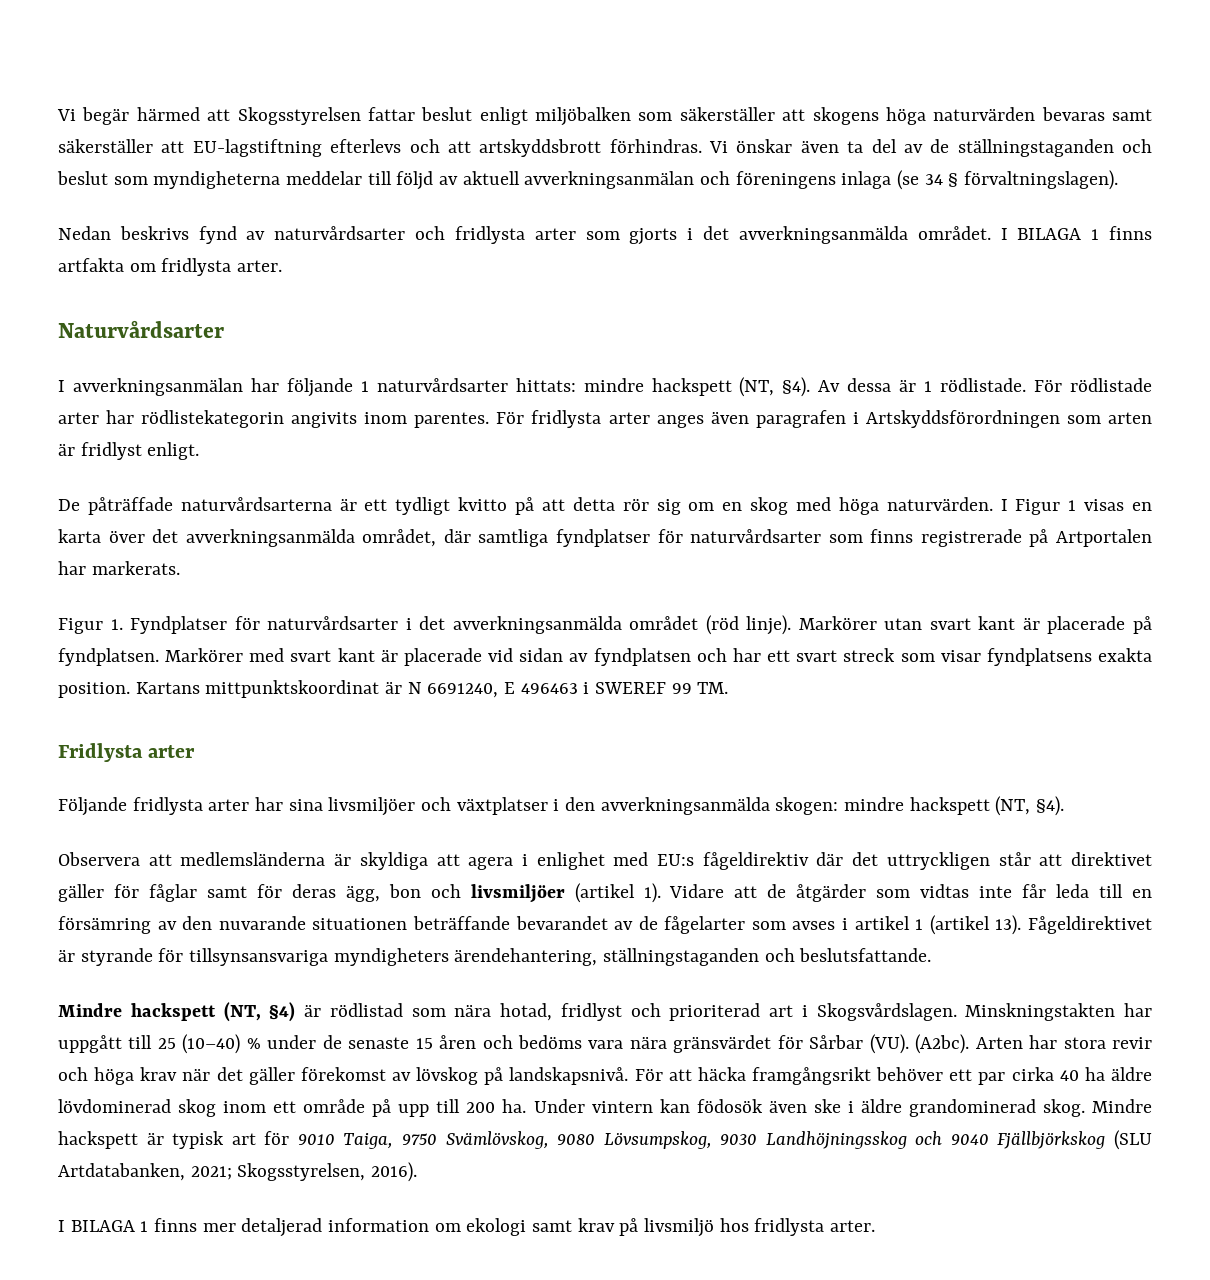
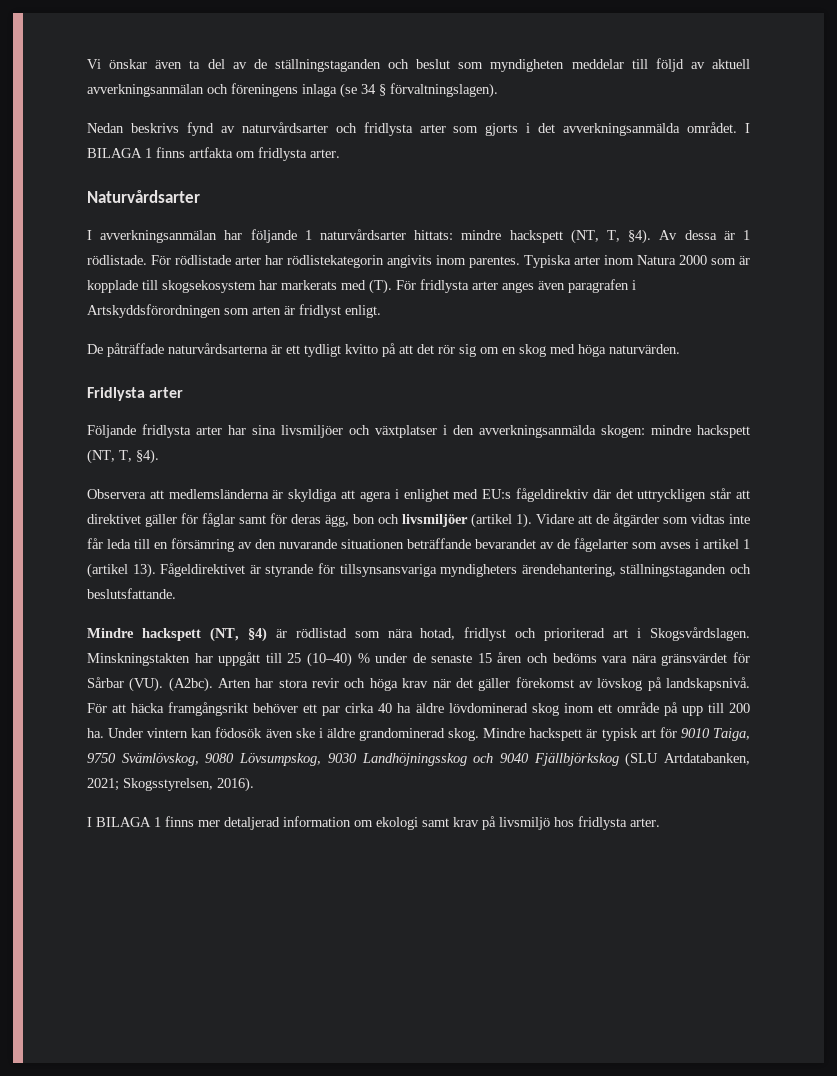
- Vi begär härmed att Skogsstyrelsen fattar beslut enligt miljöbalken som säkerställer att skogens höga naturvärden bevaras samt säkerställer att EU-lagstiftning efterlevs och att artskyddsbrott förhindras. Vi önskar även ta del av de ställningstaganden och beslut som myndigheterna meddelar till följd av aktuell avverkningsanmälan och föreningens inlaga (se 34 § förvaltningslagen).
+ Vi önskar även ta del av de ställningstaganden och beslut som myndigheten meddelar till följd av aktuell avverkningsanmälan och föreningens inlaga (se 34 § förvaltningslagen).
- I avverkningsanmälan har följande 1 naturvårdsarter hittats: mindre hackspett (NT, §4).
+ I avverkningsanmälan har följande 1 naturvårdsarter hittats: mindre hackspett (NT, T, §4).
- För fridlysta arter anges även paragrafen i Artskyddsförordningen som arten är fridlyst enligt.
+ Typiska arter inom Natura 2000 som är kopplade till skogsekosystem har markerats med (T). För fridlysta arter anges även paragrafen i Artskyddsförordningen som arten är fridlyst enligt.
- De påträffade naturvårdsarterna är ett tydligt kvitto på att detta rör sig om en skog med höga naturvärden. I Figur 1 visas en karta över det avverkningsanmälda området, där samtliga fyndplatser för naturvårdsarter som finns registrerade på Artportalen har markerats.
- Figur 1. Fyndplatser för naturvårdsarter i det avverkningsanmälda området (röd linje). Markörer utan svart kant är placerade på fyndplatsen. Markörer med svart kant är placerade vid sidan av fyndplatsen och har ett svart streck som visar fyndplatsens exakta position. Kartans mittpunktskoordinat är N 6691240, E 496463 i SWEREF 99 TM.
+ De påträffade naturvårdsarterna är ett tydligt kvitto på att det rör sig om en skog med höga naturvärden.
- Följande fridlysta arter har sina livsmiljöer och växtplatser i den avverkningsanmälda skogen: mindre hackspett (NT, §4).
+ Följande fridlysta arter har sina livsmiljöer och växtplatser i den avverkningsanmälda skogen: mindre hackspett (NT, T, §4).

